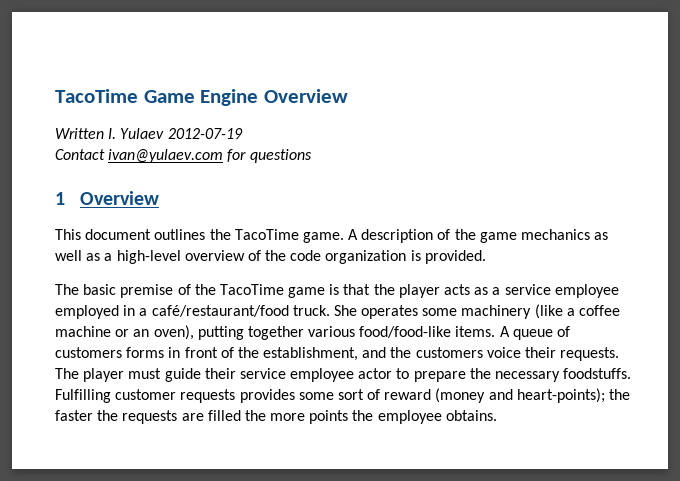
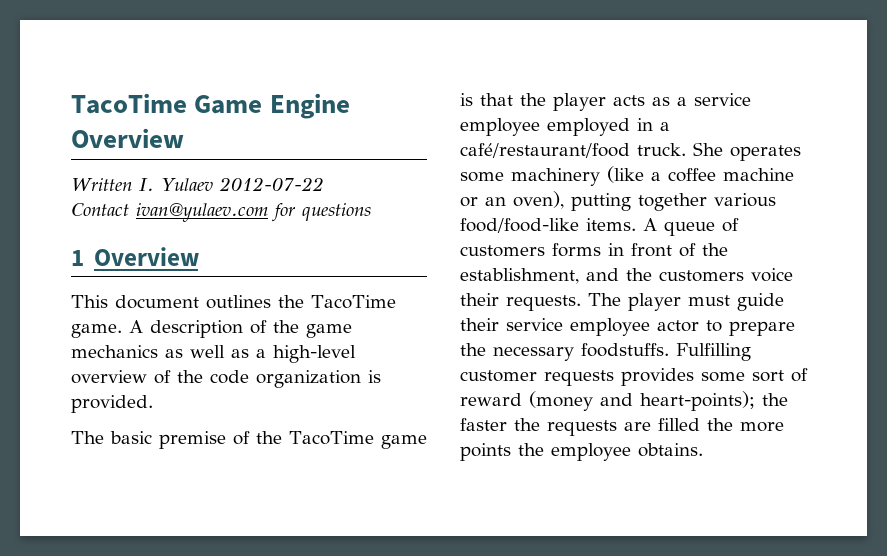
- Written I. Yulaev 2012-07-19
+ Written I. Yulaev 2012-07-22

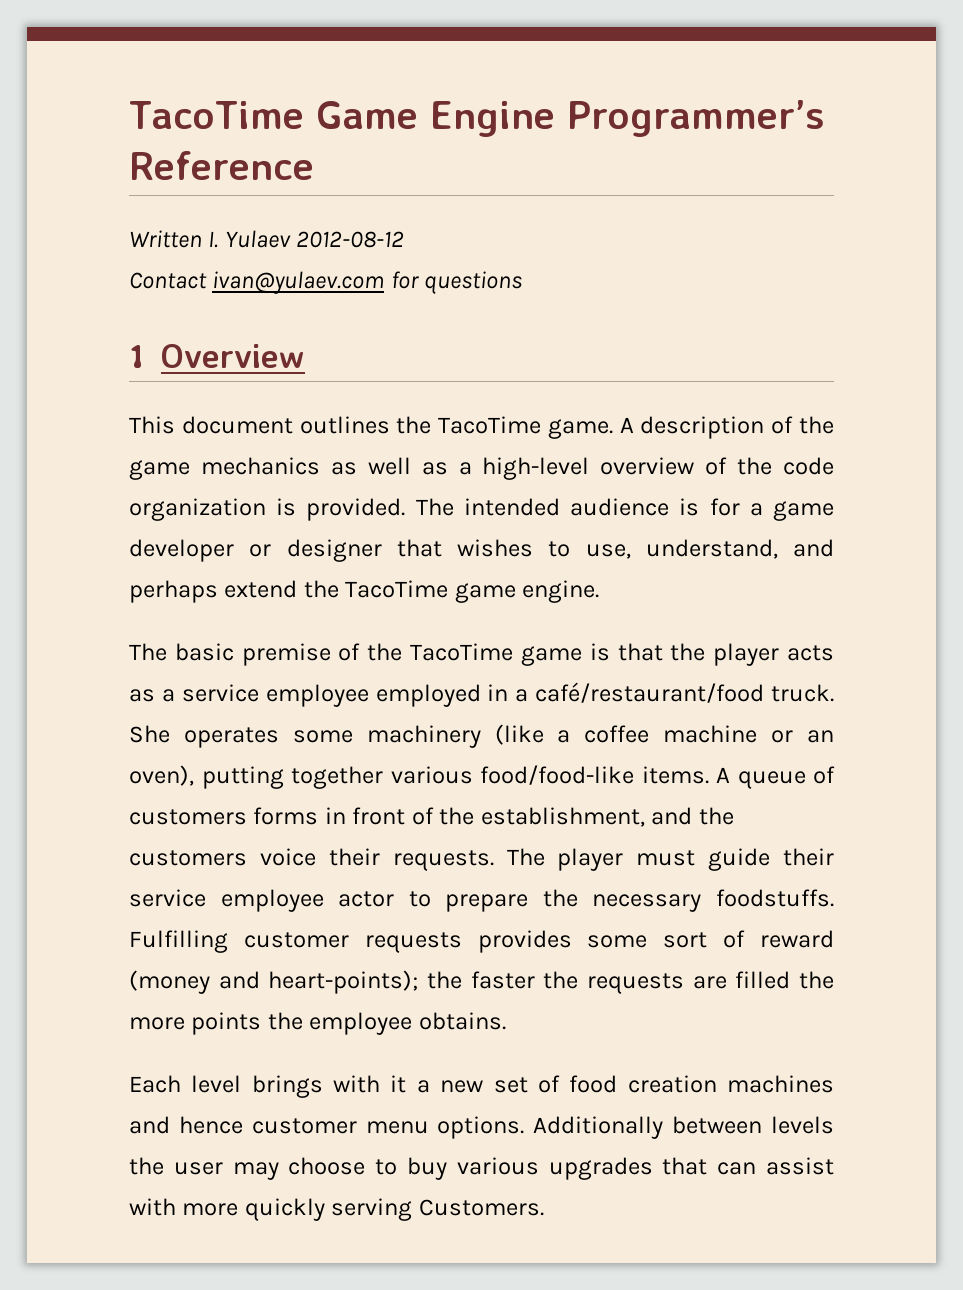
- TacoTime Game Engine Overview
+ TacoTime Game Engine Programmer’s Reference
- Written I. Yulaev 2012-07-22
+ Written I. Yulaev 2012-08-12
+ The intended audience is for a game developer or designer that wishes to use, understand, and perhaps extend the TacoTime game engine.
+ Each level brings with it a new set of food creation machines and hence customer menu options. Additionally between levels the user may choose to buy various upgrades that can assist with more quickly serving Customers.

